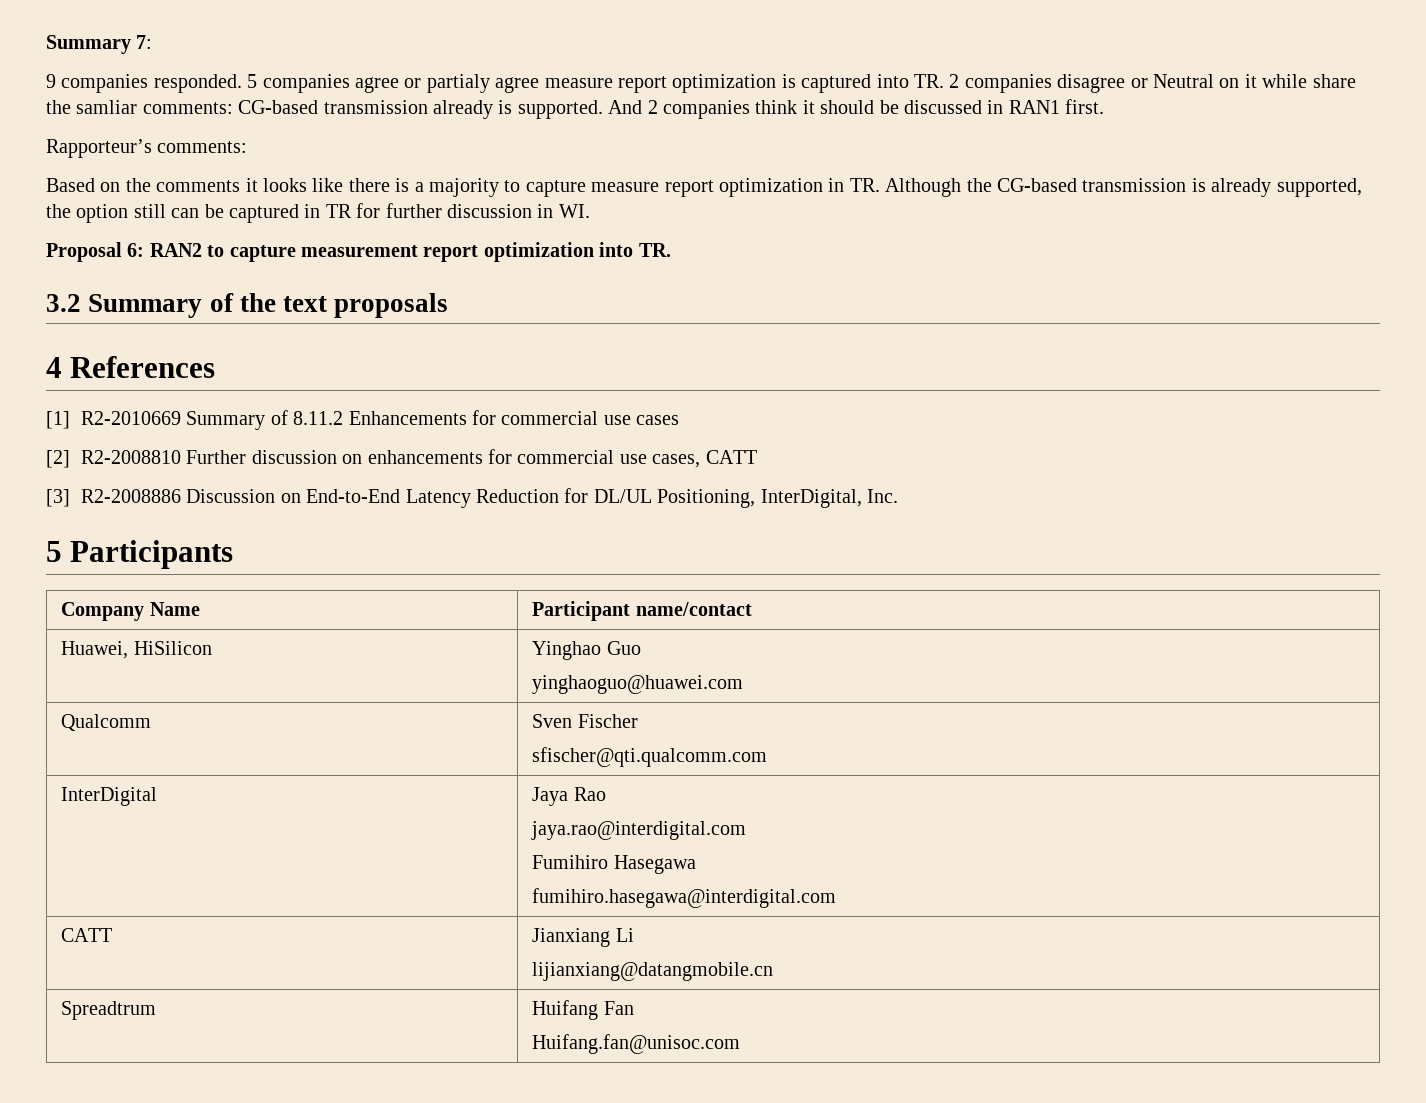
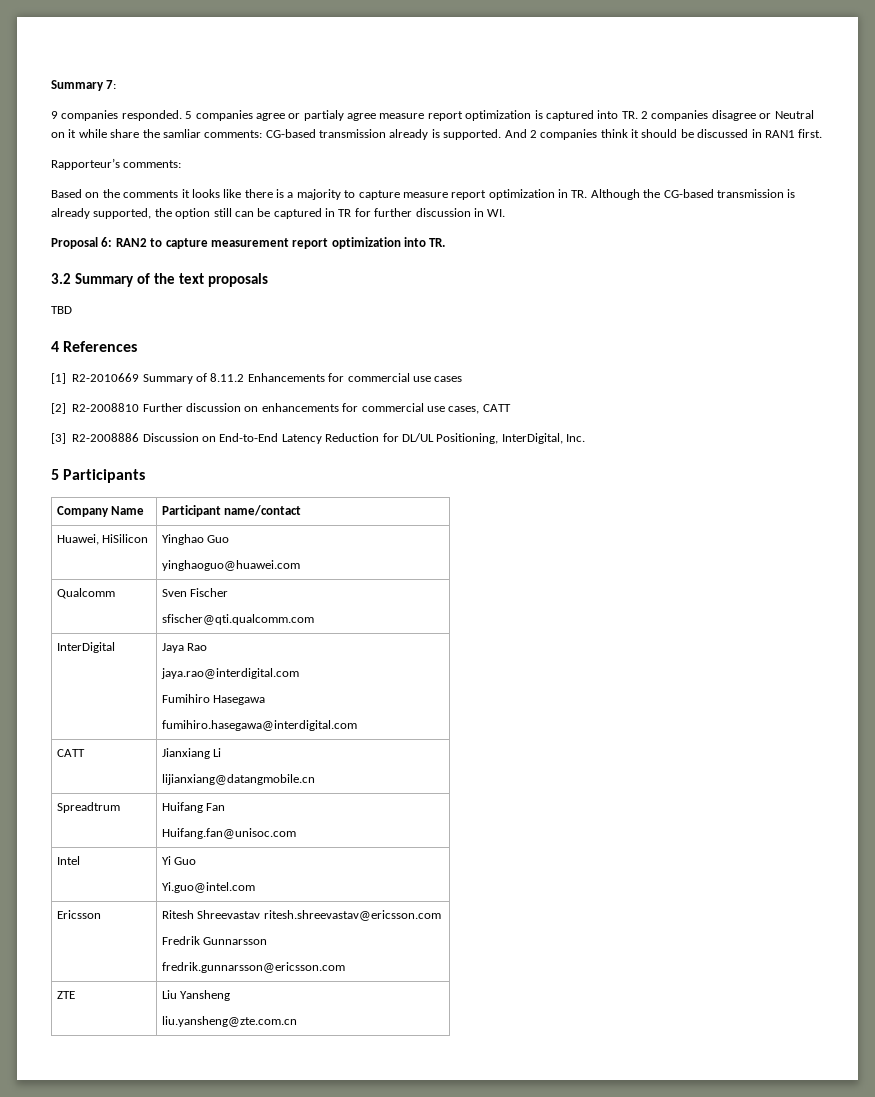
+ TBD
+ Intel | Yi Guo
+ Yi.guo@intel.com
+ Ericsson | Ritesh Shreevastav ritesh.shreevastav@ericsson.com
+ Fredrik Gunnarsson
+ fredrik.gunnarsson@ericsson.com
+ ZTE | Liu Yansheng
+ liu.yansheng@zte.com.cn

